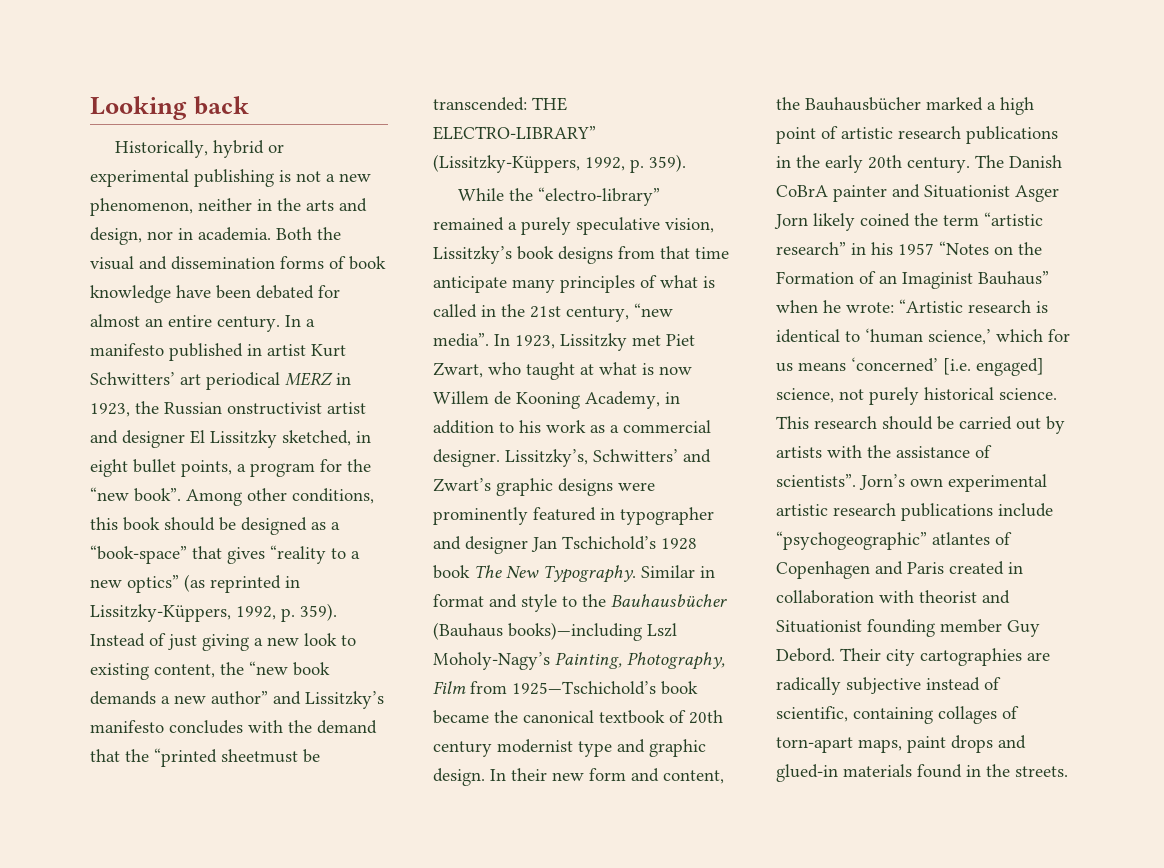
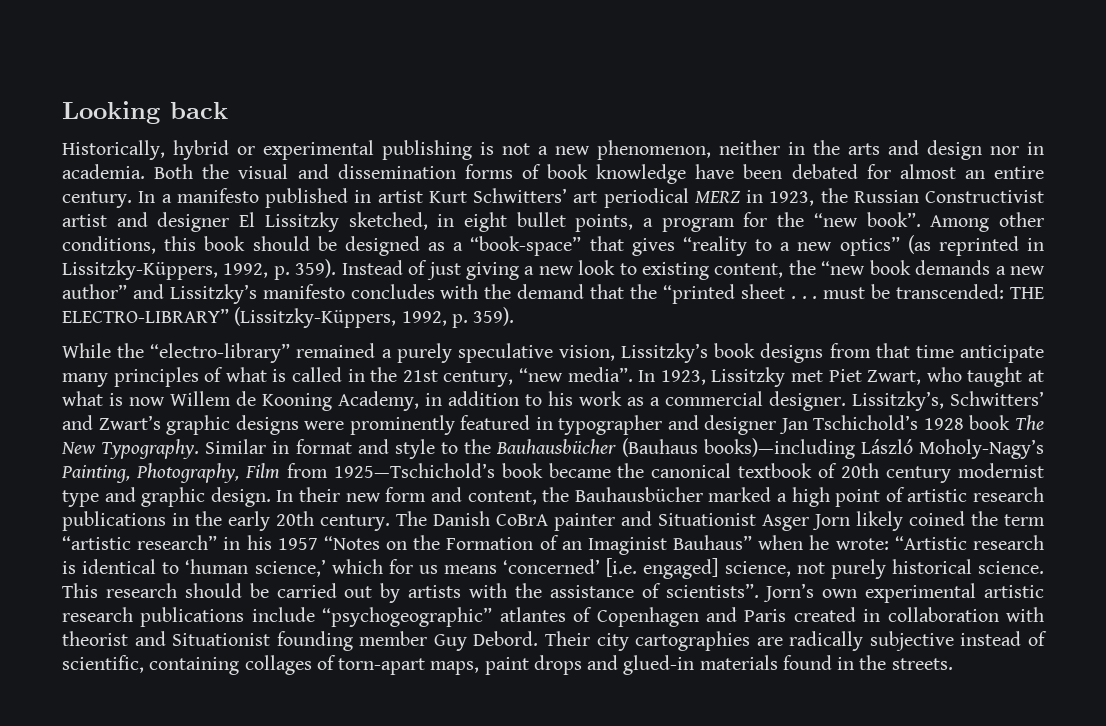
- Historically, hybrid or experimental publishing is not a new phenomenon, neither in the arts and design, nor in academia.
+ Historically, hybrid or experimental publishing is not a new phenomenon, neither in the arts and design nor in academia.
- In a manifesto published in artist Kurt Schwitters’ art periodical MERZ in 1923, the Russian onstructivist artist and designer El Lissitzky sketched, in eight bullet points, a program for the “new book”.
+ In a manifesto published in artist Kurt Schwitters’ art periodical MERZ in 1923, the Russian Constructivist artist and designer El Lissitzky sketched, in eight bullet points, a program for the “new book”.
- Instead of just giving a new look to existing content, the “new book demands a new author” and Lissitzky’s manifesto concludes with the demand that the “printed sheetmust be transcended: THE ELECTRO-LIBRARY” (Lissitzky-Küppers, 1992, p. 359).
+ Instead of just giving a new look to existing content, the “new book demands a new author” and Lissitzky’s manifesto concludes with the demand that the “printed sheet . . . must be transcended: THE ELECTRO-LIBRARY” (Lissitzky-Küppers, 1992, p. 359).
- Similar in format and style to the Bauhausbücher (Bauhaus books)—including Lszl Moholy-Nagy’s Painting, Photography, Film from 1925—Tschichold’s book became the canonical textbook of 20th century modernist type and graphic design.
+ Similar in format and style to the Bauhausbücher (Bauhaus books)—including László Moholy-Nagy’s Painting, Photography, Film from 1925—Tschichold’s book became the canonical textbook of 20th century modernist type and graphic design.

